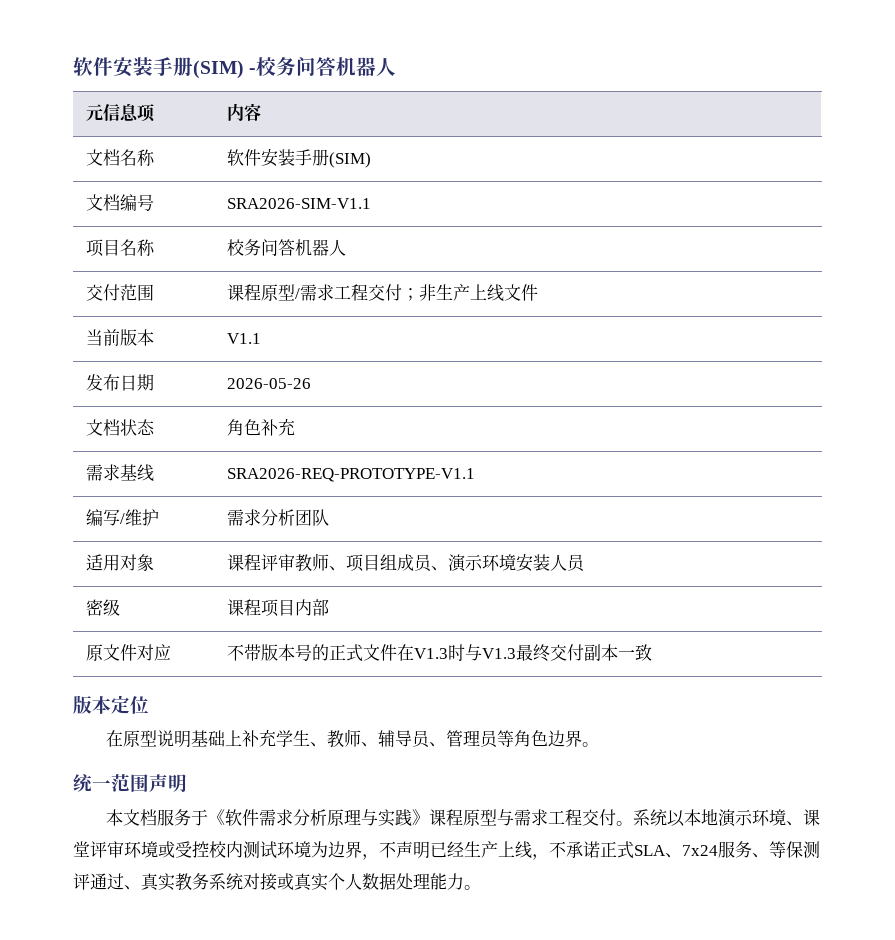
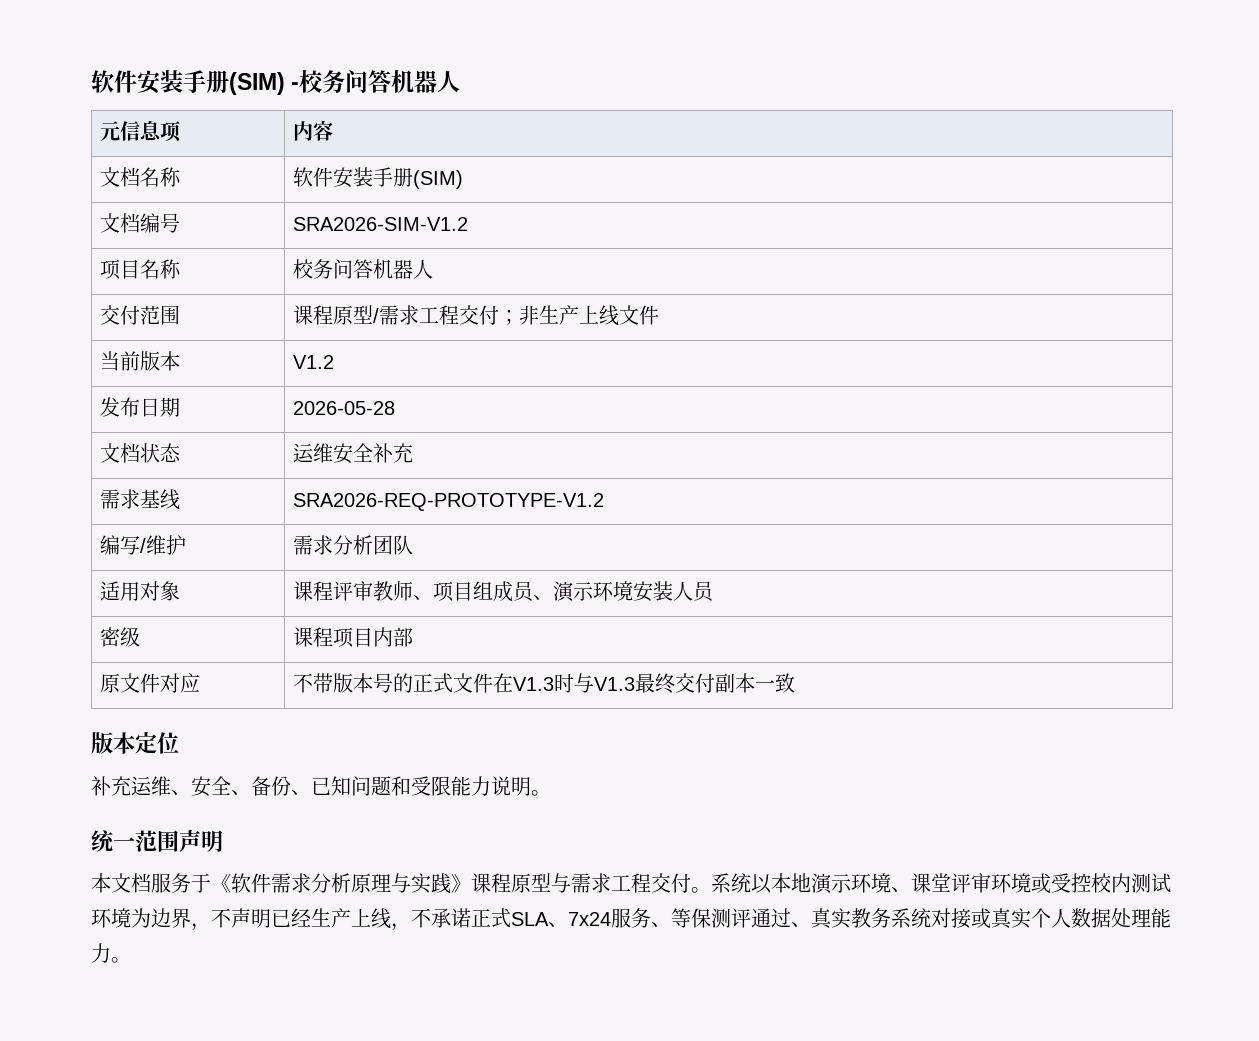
- 文档编号 | SRA2026-SIM-V1.1
+ 文档编号 | SRA2026-SIM-V1.2
- 当前版本 | V1.1
+ 当前版本 | V1.2
- 发布日期 | 2026-05-26
+ 发布日期 | 2026-05-28
- 文档状态 | 角色补充
+ 文档状态 | 运维安全补充
- 需求基线 | SRA2026-REQ-PROTOTYPE-V1.1
+ 需求基线 | SRA2026-REQ-PROTOTYPE-V1.2
- 在原型说明基础上补充学生、教师、辅导员、管理员等角色边界。
+ 补充运维、安全、备份、已知问题和受限能力说明。

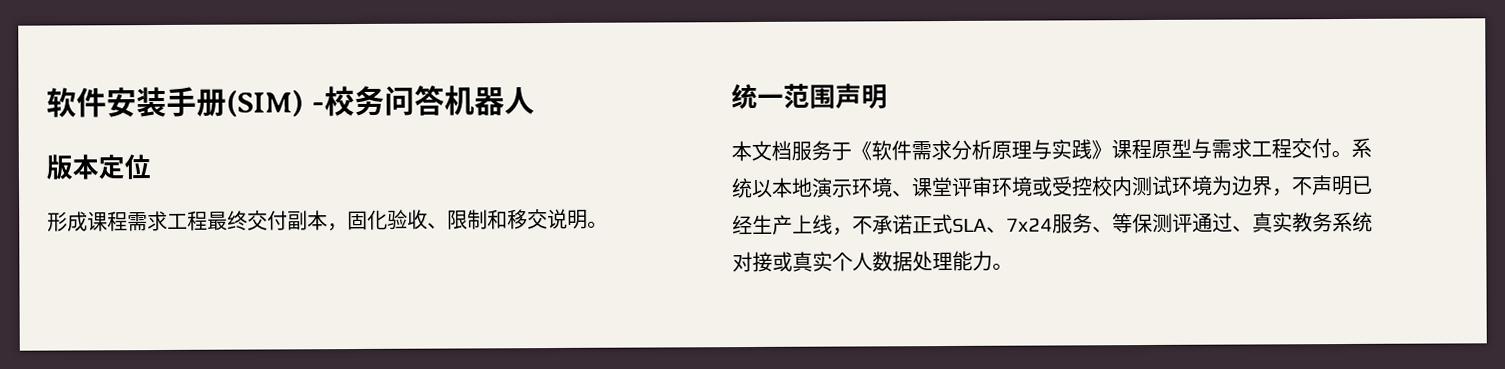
- 元信息项 | 内容
- 文档名称 | 软件安装手册(SIM)
- 文档编号 | SRA2026-SIM-V1.2
- 项目名称 | 校务问答机器人
- 交付范围 | 课程原型/需求工程交付；非生产上线文件
- 当前版本 | V1.2
- 发布日期 | 2026-05-28
- 文档状态 | 运维安全补充
- 需求基线 | SRA2026-REQ-PROTOTYPE-V1.2
- 编写/维护 | 需求分析团队
- 适用对象 | 课程评审教师、项目组成员、演示环境安装人员
- 密级 | 课程项目内部
- 原文件对应 | 不带版本号的正式文件在V1.3时与V1.3最终交付副本一致
  版本定位
- 补充运维、安全、备份、已知问题和受限能力说明。
+ 形成课程需求工程最终交付副本，固化验收、限制和移交说明。

